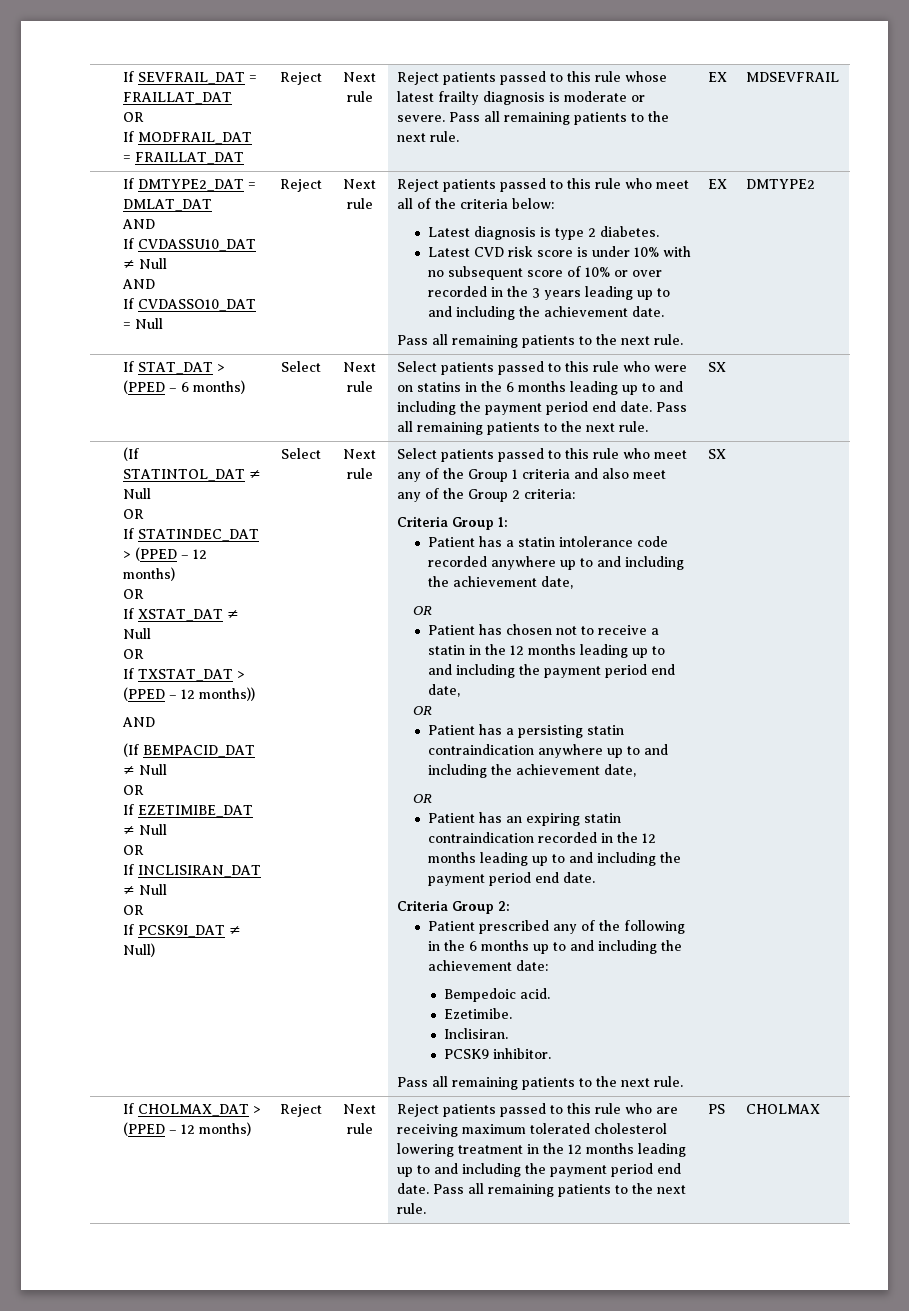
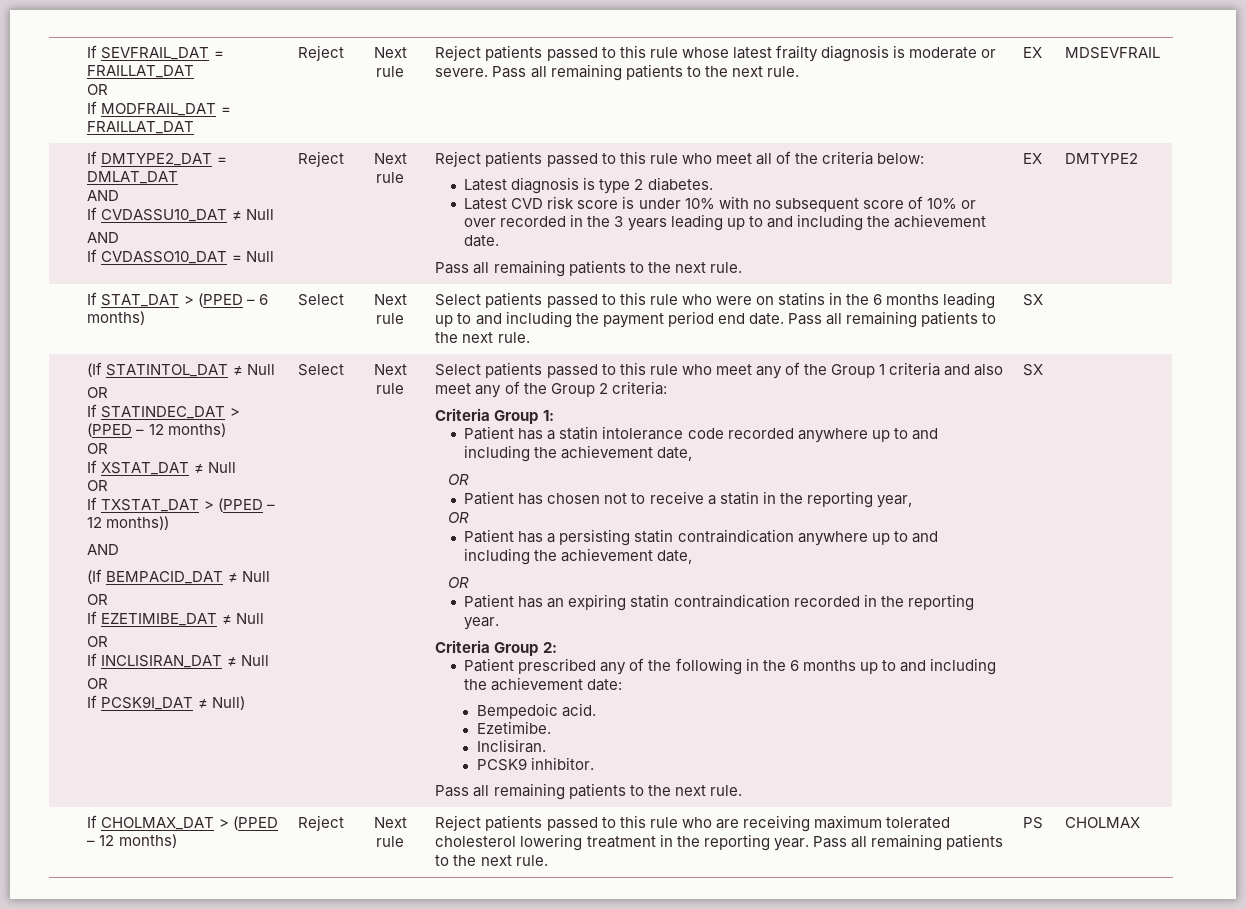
- Patient has chosen not to receive a statin in the 12 months leading up to and including the payment period end date,
+ Patient has chosen not to receive a statin in the reporting year,
- Patient has an expiring statin contraindication recorded in the 12 months leading up to and including the payment period end date.
+ Patient has an expiring statin contraindication recorded in the reporting year.
- Reject patients passed to this rule who are receiving maximum tolerated cholesterol lowering treatment in the 12 months leading up to and including the payment period end date.
+ Reject patients passed to this rule who are receiving maximum tolerated cholesterol lowering treatment in the reporting year.

